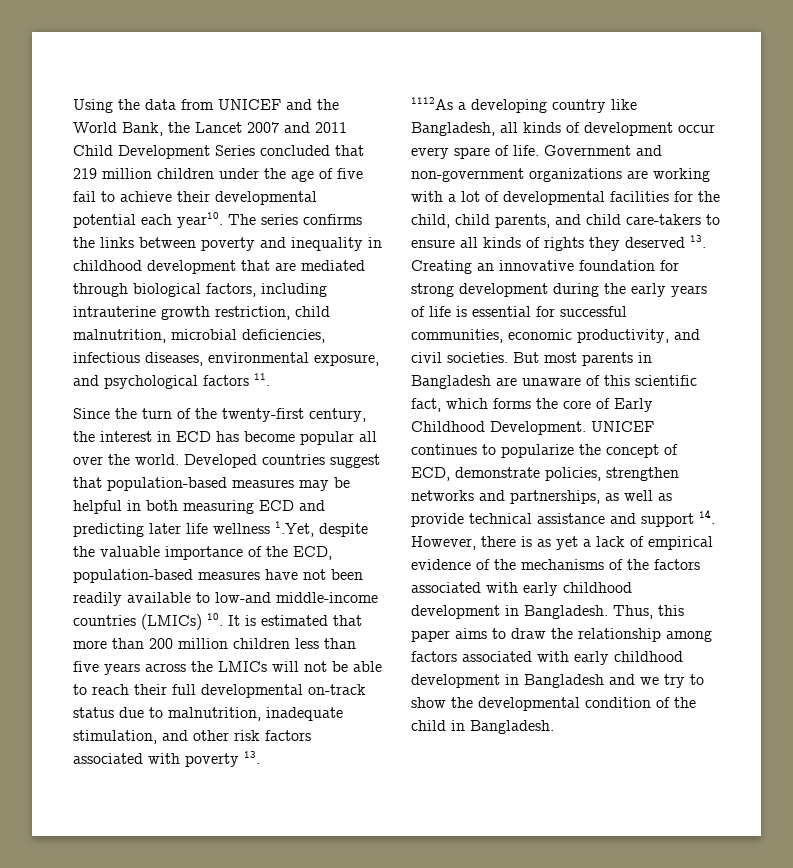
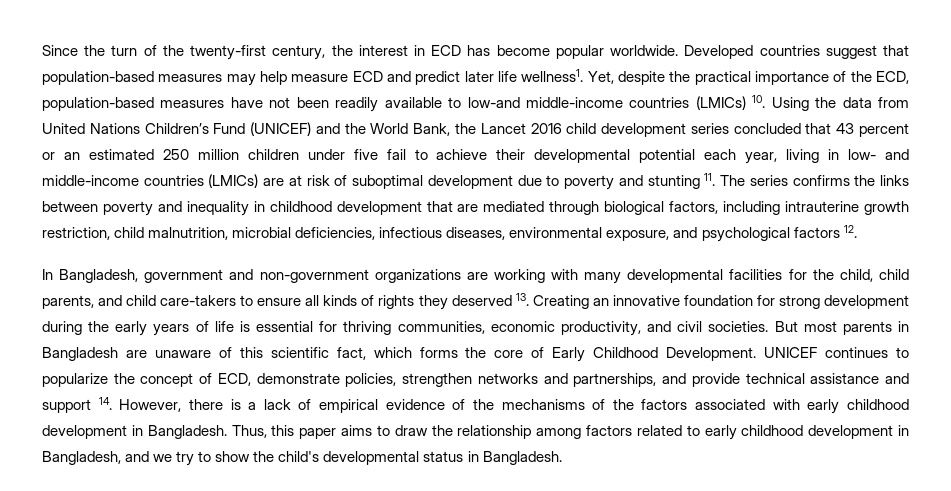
- Using the data from UNICEF and the World Bank, the Lancet 2007 and 2011 Child Development Series concluded that 219 million children under the age of five fail to achieve their developmental potential each year10. The series confirms the links between poverty and inequality in childhood development that are mediated through biological factors, including intrauterine growth restriction, child malnutrition, microbial deficiencies, infectious diseases, environmental exposure, and psychological factors 11.
- Since the turn of the twenty-first century, the interest in ECD has become popular all over the world. Developed countries suggest that population-based measures may be helpful in both measuring ECD and predicting later life wellness 1.Yet, despite the valuable importance of the ECD, population-based measures have not been readily available to low-and middle-income countries (LMICs) 10. It is estimated that more than 200 million children less than five years across the LMICs will not be able to reach their full developmental on-track status due to malnutrition, inadequate stimulation, and other risk factors associated with poverty 13.
- 1112As a developing country like Bangladesh, all kinds of development occur every spare of life. Government and non-government organizations are working with a lot of developmental facilities for the child, child parents, and child care-takers to ensure all kinds of rights they deserved 13. Creating an innovative foundation for strong development during the early years of life is essential for successful communities, economic productivity, and civil societies.
+ Since the turn of the twenty-first century, the interest in ECD has become popular worldwide. Developed countries suggest that population-based measures may help measure ECD and predict later life wellness1. Yet, despite the practical importance of the ECD, population-based measures have not been readily available to low-and middle-income countries (LMICs) 10. Using the data from United Nations Children’s Fund (UNICEF) and the World Bank, the Lancet 2016 child development series concluded that 43 percent or an estimated 250 million children under five fail to achieve their developmental potential each year, living in low- and middle-income countries (LMICs) are at risk of suboptimal development due to poverty and stunting 11. The series confirms the links between poverty and inequality in childhood development that are mediated through biological factors, including intrauterine growth restriction, child malnutrition, microbial deficiencies, infectious diseases, environmental exposure, and psychological factors 12.
+ In Bangladesh, government and non-government organizations are working with many developmental facilities for the child, child parents, and child care-takers to ensure all kinds of rights they deserved 13. Creating an innovative foundation for strong development during the early years of life is essential for thriving communities, economic productivity, and civil societies.
- UNICEF continues to popularize the concept of ECD, demonstrate policies, strengthen networks and partnerships, as well as provide technical assistance and support 14. However, there is as yet a lack of empirical evidence of the mechanisms of the factors associated with early childhood development in Bangladesh.
+ UNICEF continues to popularize the concept of ECD, demonstrate policies, strengthen networks and partnerships, and provide technical assistance and support 14. However, there is a lack of empirical evidence of the mechanisms of the factors associated with early childhood development in Bangladesh.
- Thus, this paper aims to draw the relationship among factors associated with early childhood development in Bangladesh and we try to show the developmental condition of the child in Bangladesh.
+ Thus, this paper aims to draw the relationship among factors related to early childhood development in Bangladesh, and we try to show the child's developmental status in Bangladesh.

